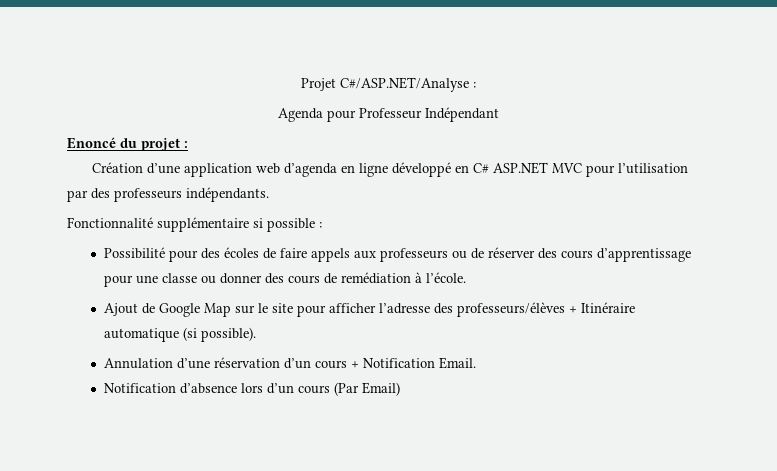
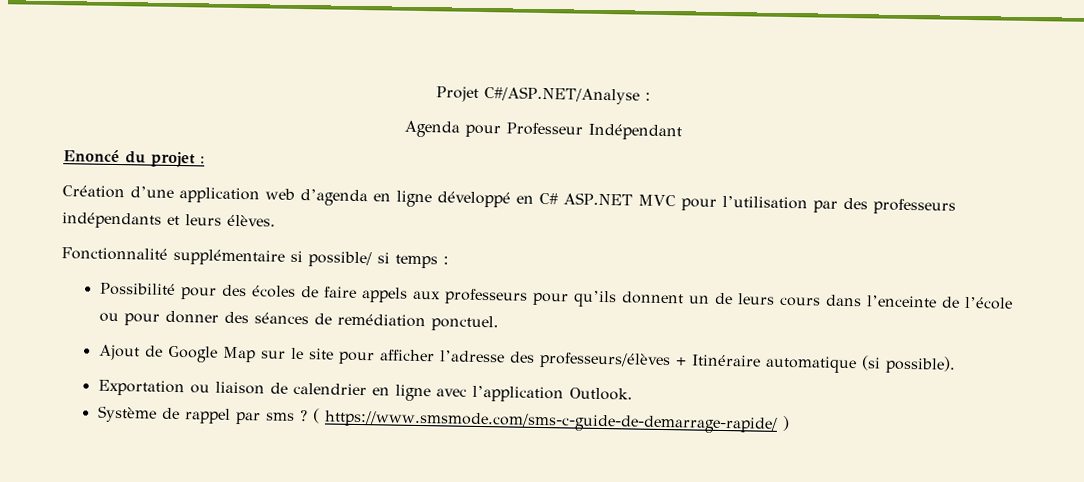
- Création d’une application web d’agenda en ligne développé en C# ASP.NET MVC pour l’utilisation par des professeurs indépendants.
+ Création d’une application web d’agenda en ligne développé en C# ASP.NET MVC pour l’utilisation par des professeurs indépendants et leurs élèves.
- Fonctionnalité supplémentaire si possible :
+ Fonctionnalité supplémentaire si possible/ si temps :
- Possibilité pour des écoles de faire appels aux professeurs ou de réserver des cours d’apprentissage pour une classe ou donner des cours de remédiation à l’école.
+ Possibilité pour des écoles de faire appels aux professeurs pour qu’ils donnent un de leurs cours dans l’enceinte de l’école ou pour donner des séances de remédiation ponctuel.
- Annulation d’une réservation d’un cours + Notification Email.
- Notification d’absence lors d’un cours (Par Email)
+ Exportation ou liaison de calendrier en ligne avec l’application Outlook.
+ Système de rappel par sms ? ( https://www.smsmode.com/sms-c-guide-de-demarrage-rapide/ )

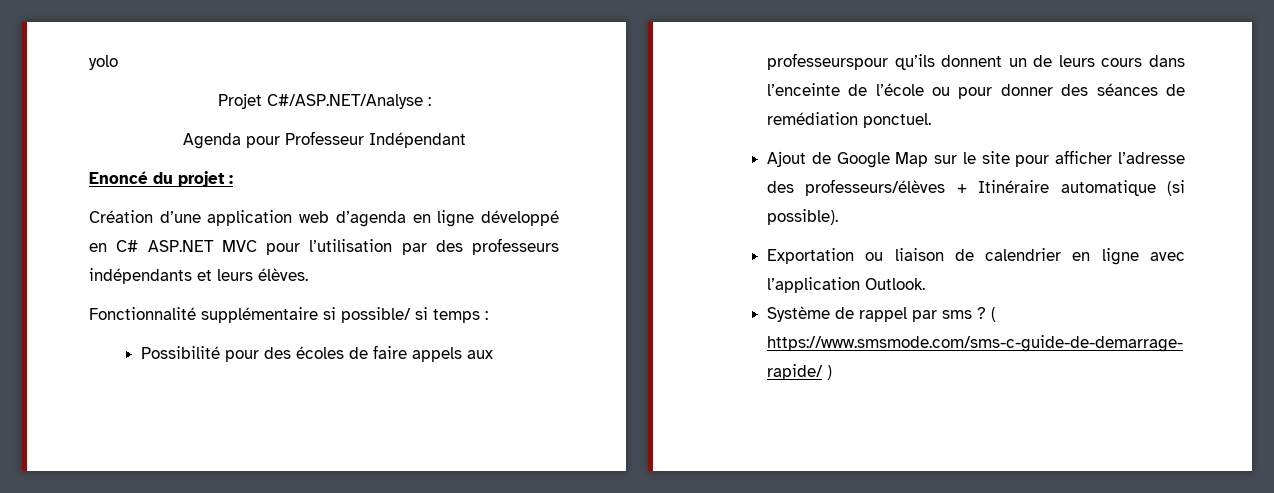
+ yolo
- Possibilité pour des écoles de faire appels aux professeurs pour qu’ils donnent un de leurs cours dans l’enceinte de l’école ou pour donner des séances de remédiation ponctuel.
+ Possibilité pour des écoles de faire appels aux professeurspour qu’ils donnent un de leurs cours dans l’enceinte de l’école ou pour donner des séances de remédiation ponctuel.

